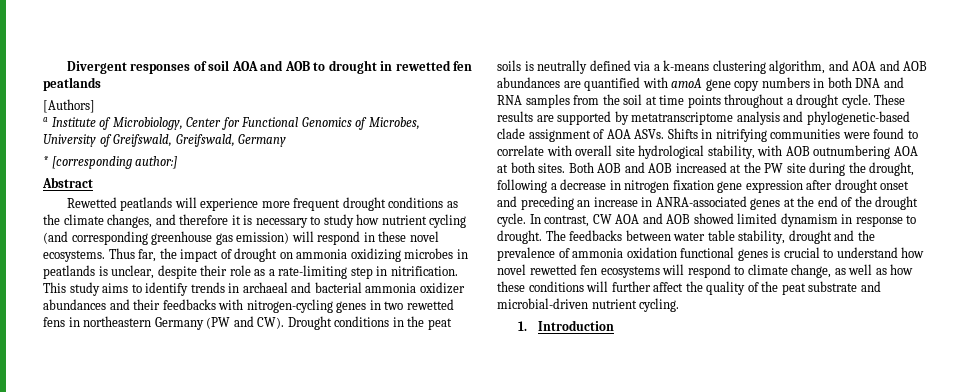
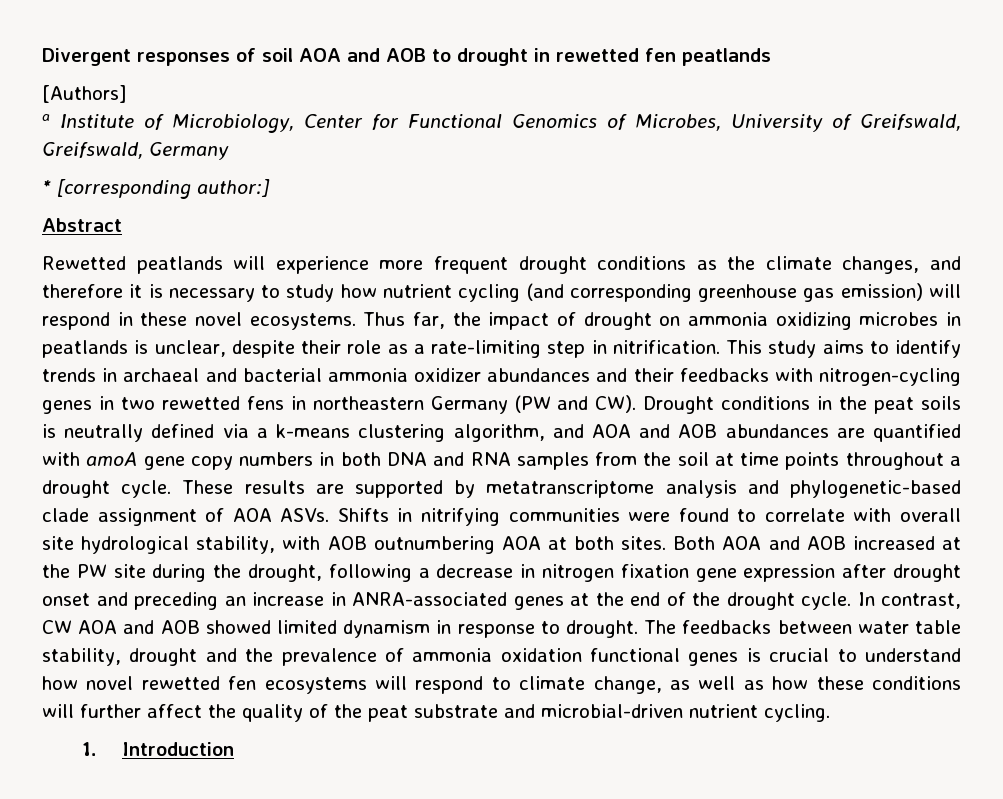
- Both AOB and AOB increased at the PW site during the drought, following a decrease in nitrogen fixation gene expression after drought onset and preceding an increase in ANRA-associated genes at the end of the drought cycle.
+ Both AOA and AOB increased at the PW site during the drought, following a decrease in nitrogen fixation gene expression after drought onset and preceding an increase in ANRA-associated genes at the end of the drought cycle.

